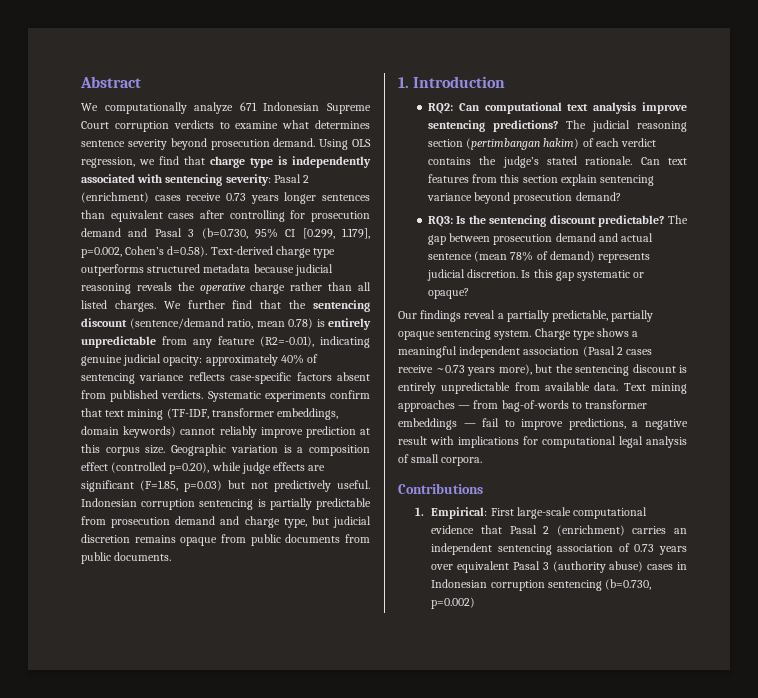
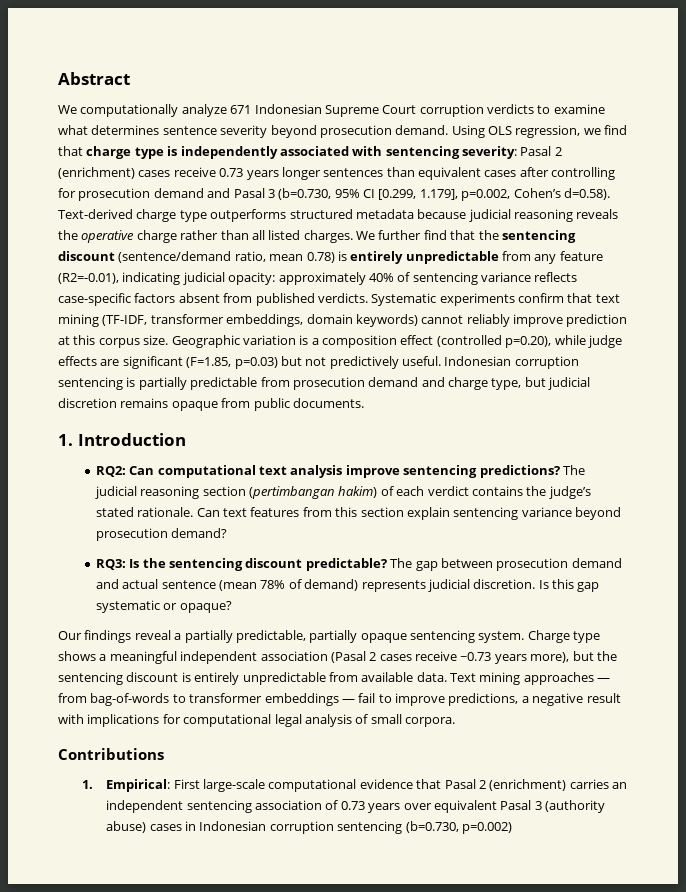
- We further find that the sentencing discount (sentence/demand ratio, mean 0.78) is entirely unpredictable from any feature (R2=-0.01), indicating genuine judicial opacity: approximately 40% of sentencing variance reflects case-specific factors absent from published verdicts.
+ We further find that the sentencing discount (sentence/demand ratio, mean 0.78) is entirely unpredictable from any feature (R2=-0.01), indicating judicial opacity: approximately 40% of sentencing variance reflects case-specific factors absent from published verdicts.
- Indonesian corruption sentencing is partially predictable from prosecution demand and charge type, but judicial discretion remains opaque from public documents from public documents.
+ Indonesian corruption sentencing is partially predictable from prosecution demand and charge type, but judicial discretion remains opaque from public documents.

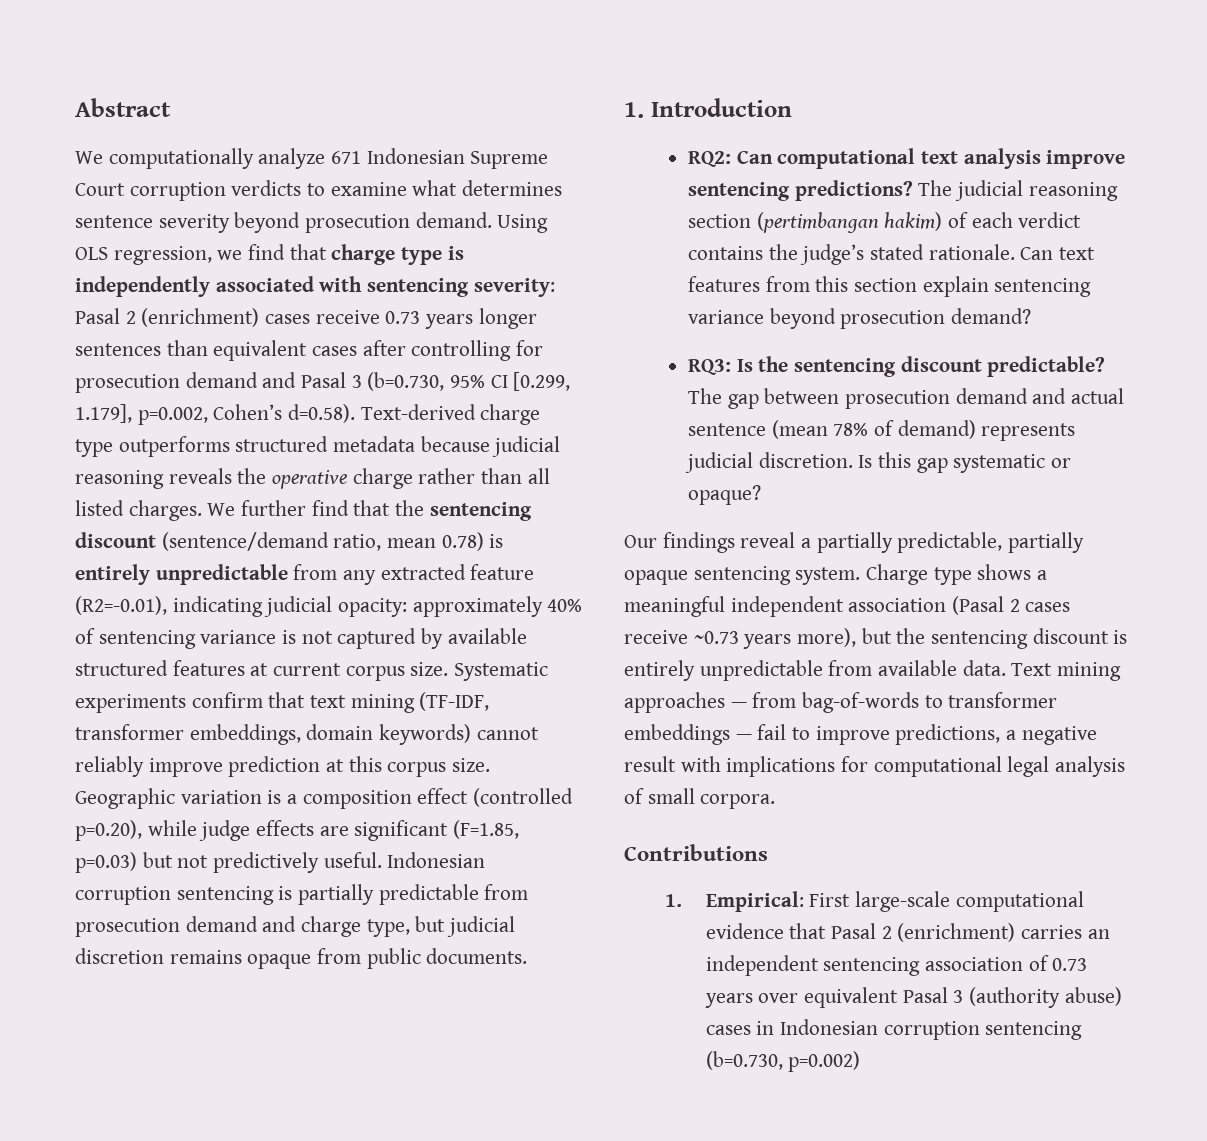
- We further find that the sentencing discount (sentence/demand ratio, mean 0.78) is entirely unpredictable from any feature (R2=-0.01), indicating judicial opacity: approximately 40% of sentencing variance reflects case-specific factors absent from published verdicts.
+ We further find that the sentencing discount (sentence/demand ratio, mean 0.78) is entirely unpredictable from any extracted feature (R2=-0.01), indicating judicial opacity: approximately 40% of sentencing variance is not captured by available structured features at current corpus size.

